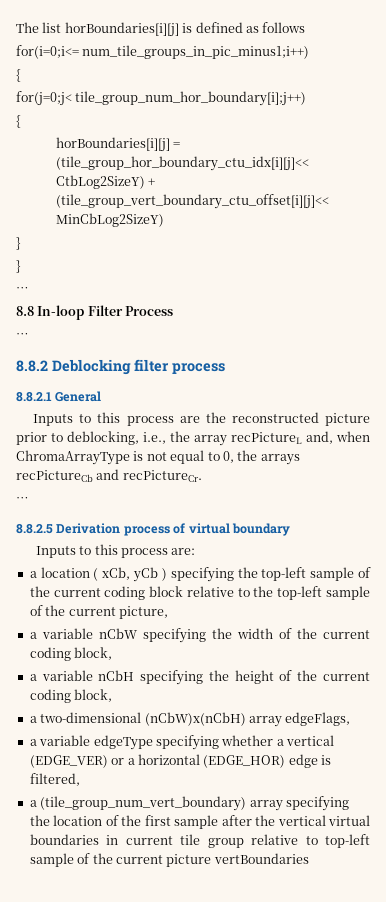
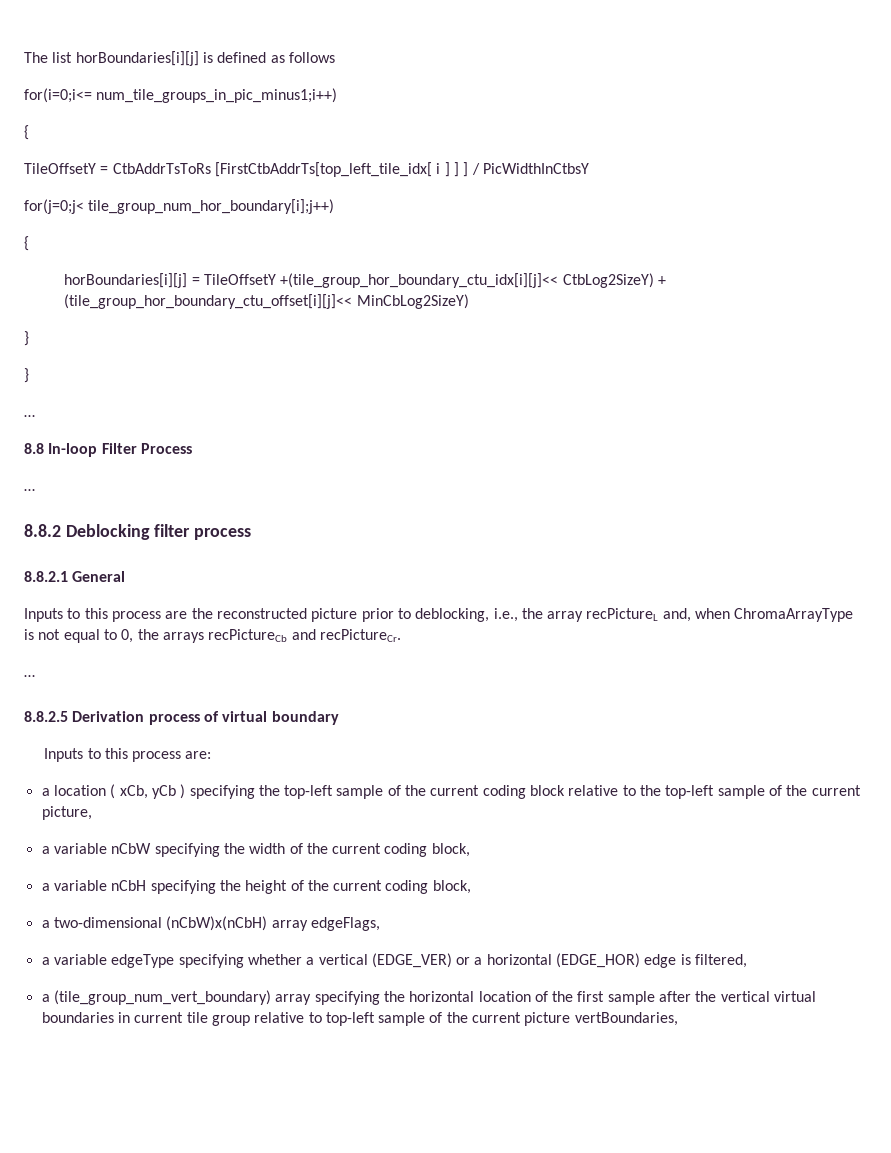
+ TileOffsetY = CtbAddrTsToRs [FirstCtbAddrTs[top_left_tile_idx[ i ] ] ] / PicWidthInCtbsY
- horBoundaries[i][j] = (tile_group_hor_boundary_ctu_idx[i][j]<< CtbLog2SizeY) + (tile_group_vert_boundary_ctu_offset[i][j]<< MinCbLog2SizeY)
+ horBoundaries[i][j] = TileOffsetY +(tile_group_hor_boundary_ctu_idx[i][j]<< CtbLog2SizeY) + (tile_group_hor_boundary_ctu_offset[i][j]<< MinCbLog2SizeY)
- a (tile_group_num_vert_boundary) array specifying the location of the first sample after the vertical virtual boundaries in current tile group relative to top-left sample of the current picture vertBoundaries
+ a (tile_group_num_vert_boundary) array specifying the horizontal location of the first sample after the vertical virtual boundaries in current tile group relative to top-left sample of the current picture vertBoundaries,

